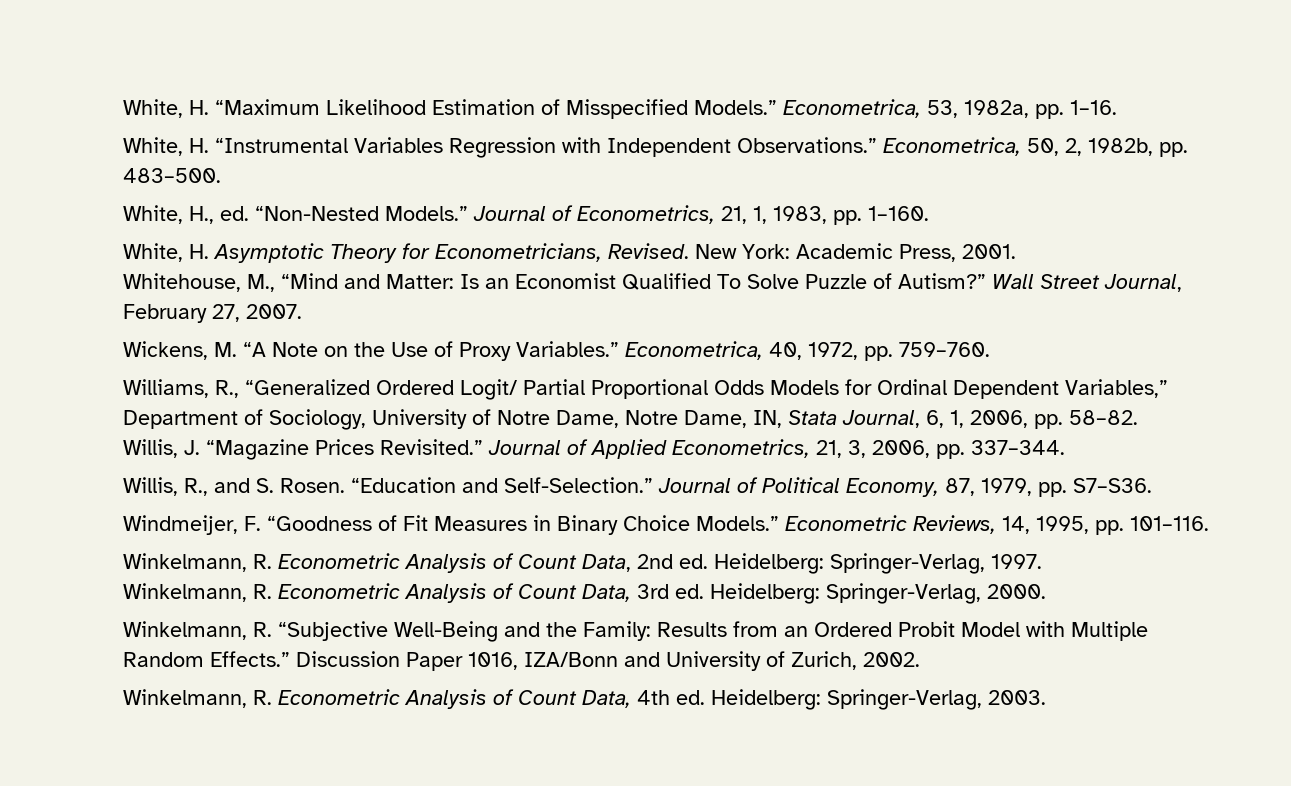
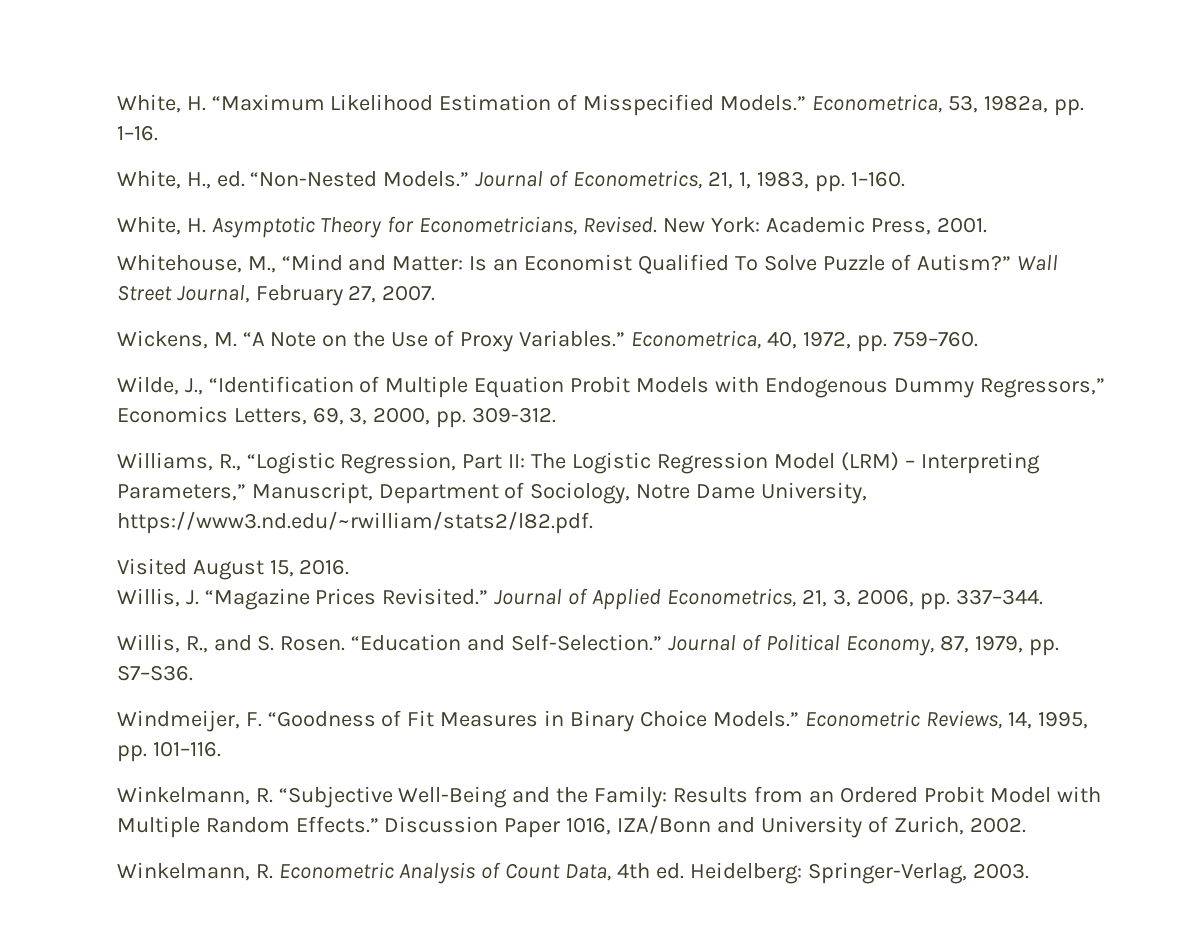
- White, H. “Instrumental Variables Regression with Independent Observations.” Econometrica, 50, 2, 1982b, pp. 483–500.
- Williams, R., “Generalized Ordered Logit/ Partial Proportional Odds Models for Ordinal Dependent Variables,” Department of Sociology, University of Notre Dame, Notre Dame, IN, Stata Journal, 6, 1, 2006, pp. 58–82.
+ Wilde, J., “Identification of Multiple Equation Probit Models with Endogenous Dummy Regressors,” Economics Letters, 69, 3, 2000, pp. 309-312.
+ Williams, R., “Logistic Regression, Part II: The Logistic Regression Model (LRM) – Interpreting Parameters,” Manuscript, Department of Sociology, Notre Dame University, https://www3.nd.edu/~rwilliam/stats2/l82.pdf.
+ Visited August 15, 2016.
- Winkelmann, R. Econometric Analysis of Count Data, 2nd ed. Heidelberg: Springer-Verlag, 1997.
- Winkelmann, R. Econometric Analysis of Count Data, 3rd ed. Heidelberg: Springer-Verlag, 2000.

